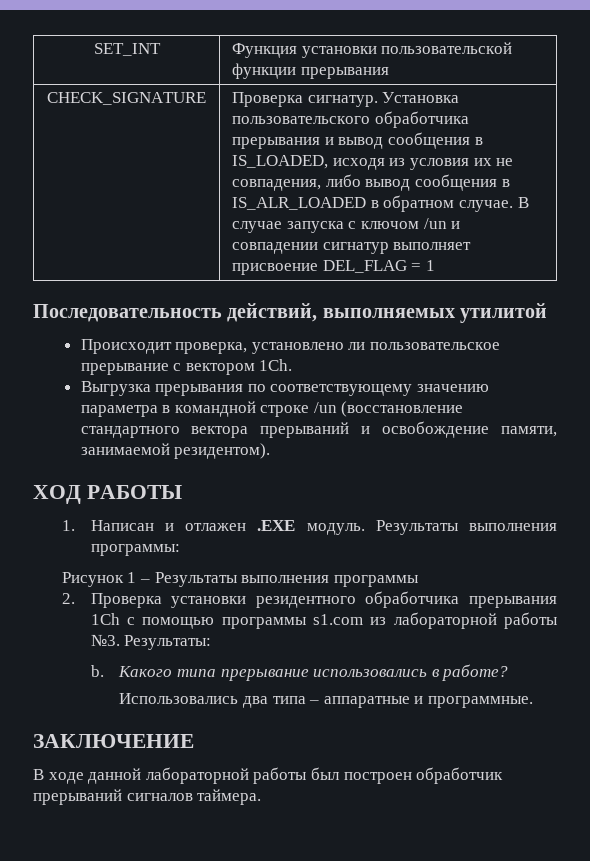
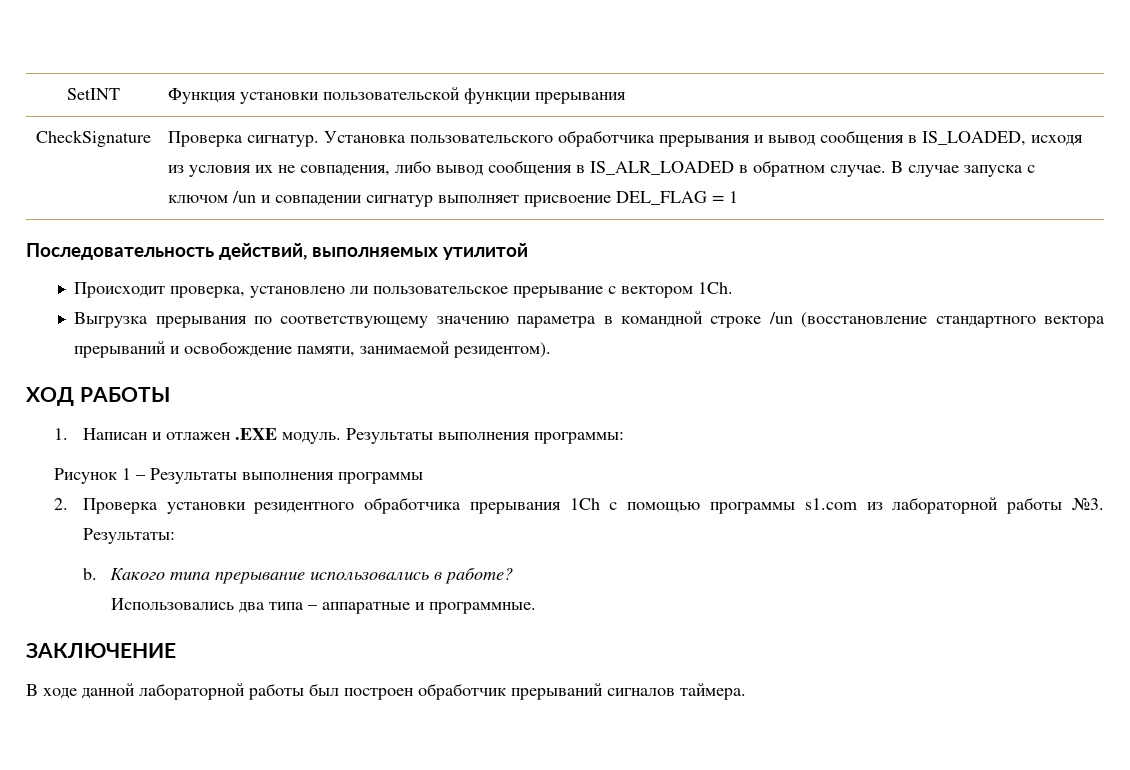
- SET_INT | Функция установки пользовательской функции прерывания
+ SetINT | Функция установки пользовательской функции прерывания
- CHECK_SIGNATURE | Проверка сигнатур. Установка пользовательского обработчика прерывания и вывод сообщения в IS_LOADED, исходя из условия их не совпадения, либо вывод сообщения в IS_ALR_LOADED в обратном случае. В случае запуска с ключом /un и совпадении сигнатур выполняет присвоение DEL_FLAG = 1
+ CheckSignature | Проверка сигнатур. Установка пользовательского обработчика прерывания и вывод сообщения в IS_LOADED, исходя из условия их не совпадения, либо вывод сообщения в IS_ALR_LOADED в обратном случае. В случае запуска с ключом /un и совпадении сигнатур выполняет присвоение DEL_FLAG = 1

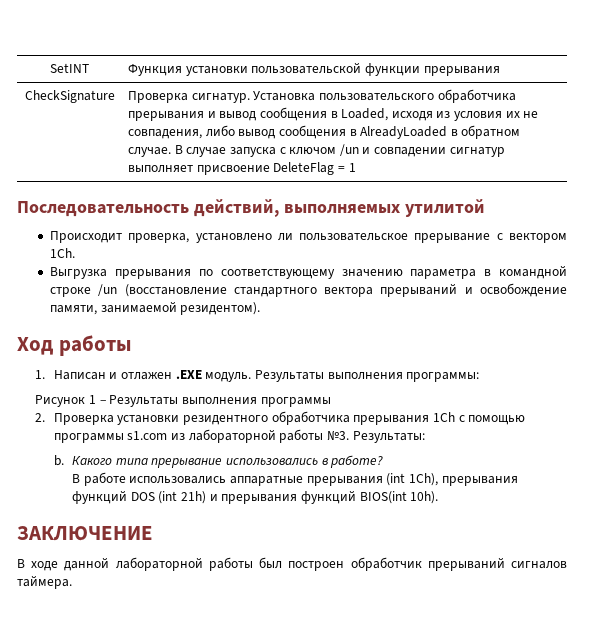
- CheckSignature | Проверка сигнатур. Установка пользовательского обработчика прерывания и вывод сообщения в IS_LOADED, исходя из условия их не совпадения, либо вывод сообщения в IS_ALR_LOADED в обратном случае. В случае запуска с ключом /un и совпадении сигнатур выполняет присвоение DEL_FLAG = 1
+ CheckSignature | Проверка сигнатур. Установка пользовательского обработчика прерывания и вывод сообщения в Loaded, исходя из условия их не совпадения, либо вывод сообщения в AlreadyLoaded в обратном случае. В случае запуска с ключом /un и совпадении сигнатур выполняет присвоение DeleteFlag = 1
- ХОД РАБОТЫ
+ Ход работы
- Использовались два типа – аппаратные и программные.
+ В работе использовались аппаратные прерывания (int 1Сh), прерывания функций DOS (int 21h) и прерывания функций BIOS(int 10h).

